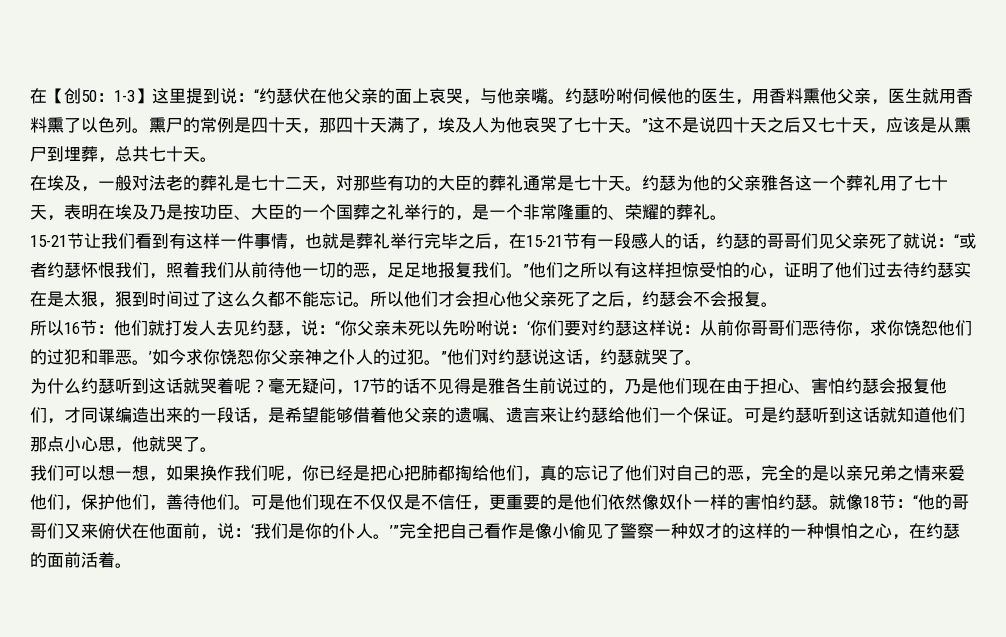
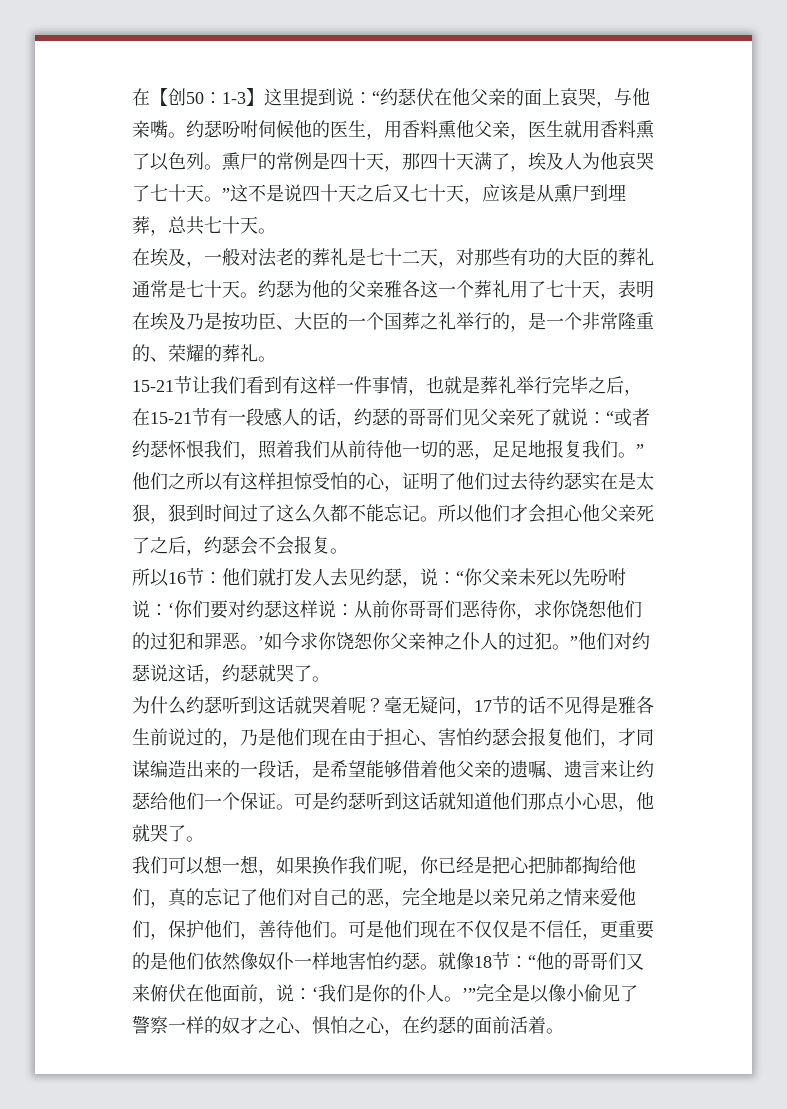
- 我们可以想一想，如果换作我们呢，你已经是把心把肺都掏给他们，真的忘记了他们对自己的恶，完全的是以亲兄弟之情来爱他们，保护他们，善待他们。
+ 我们可以想一想，如果换作我们呢，你已经是把心把肺都掏给他们，真的忘记了他们对自己的恶，完全地是以亲兄弟之情来爱他们，保护他们，善待他们。
- 可是他们现在不仅仅是不信任，更重要的是他们依然像奴仆一样的害怕约瑟。
+ 可是他们现在不仅仅是不信任，更重要的是他们依然像奴仆一样地害怕约瑟。
- 就像18节：“他的哥哥们又来俯伏在他面前，说：‘我们是你的仆人。’”完全把自己看作是像小偷见了警察一种奴才的这样的一种惧怕之心，在约瑟的面前活着。
+ 就像18节：“他的哥哥们又来俯伏在他面前，说：‘我们是你的仆人。’”完全是以像小偷见了警察一样的奴才之心、惧怕之心，在约瑟的面前活着。

